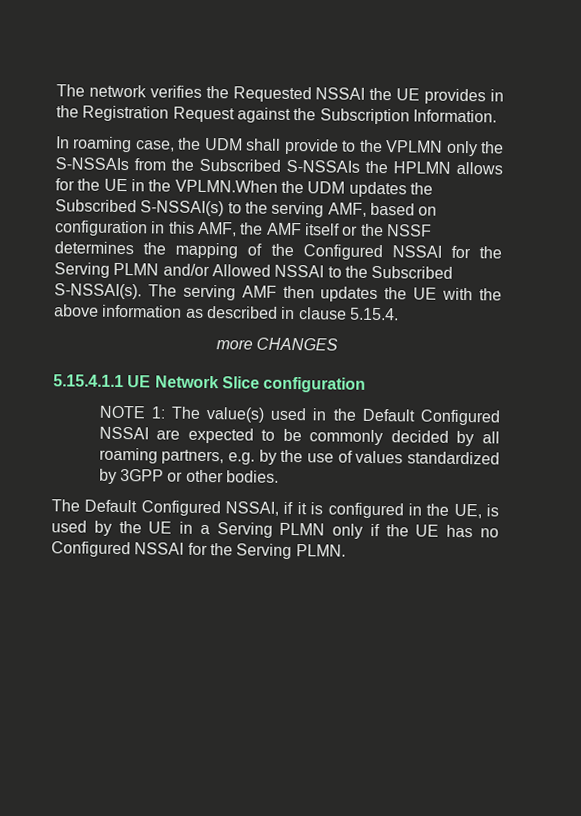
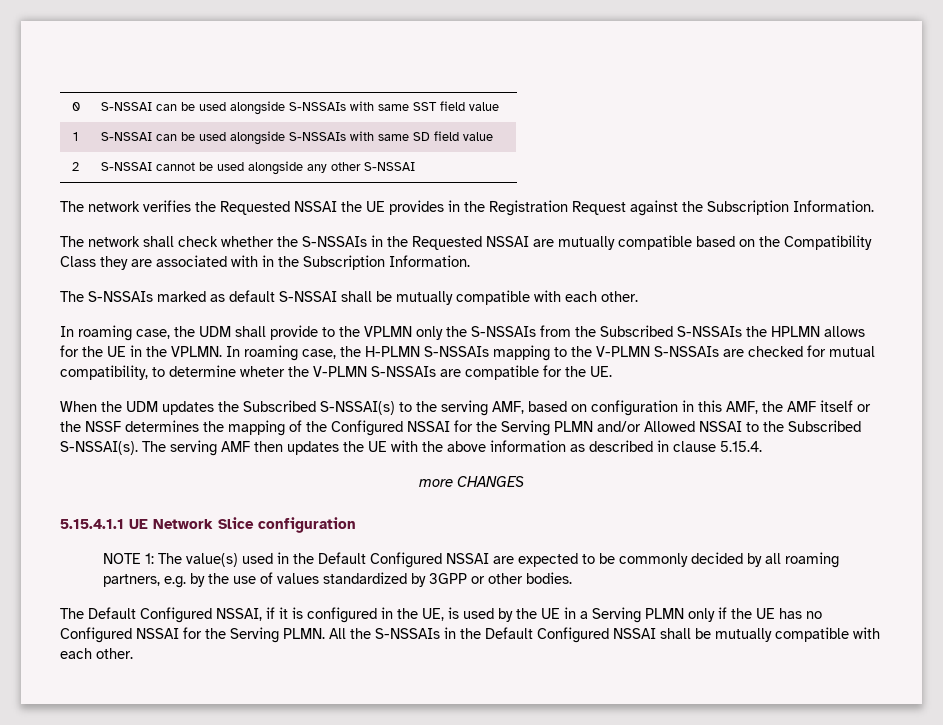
+ 0 | S-NSSAI can be used alongside S-NSSAIs with same SST field value
+ 1 | S-NSSAI can be used alongside S-NSSAIs with same SD field value
+ 2 | S-NSSAI cannot be used alongside any other S-NSSAI
+ The network shall check whether the S-NSSAIs in the Requested NSSAI are mutually compatible based on the Compatibility Class they are associated with in the Subscription Information.
+ The S-NSSAIs marked as default S-NSSAI shall be mutually compatible with each other.
- In roaming case, the UDM shall provide to the VPLMN only the S-NSSAIs from the Subscribed S-NSSAIs the HPLMN allows for the UE in the VPLMN.When the UDM updates the Subscribed S-NSSAI(s) to the serving AMF, based on configuration in this AMF, the AMF itself or the NSSF determines the mapping of the Configured NSSAI for the Serving PLMN and/or Allowed NSSAI to the Subscribed S-NSSAI(s).
+ In roaming case, the UDM shall provide to the VPLMN only the S-NSSAIs from the Subscribed S-NSSAIs the HPLMN allows for the UE in the VPLMN. In roaming case, the H-PLMN S-NSSAIs mapping to the V-PLMN S-NSSAIs are checked for mutual compatibility, to determine wheter the V-PLMN S-NSSAIs are compatible for the UE.
+ When the UDM updates the Subscribed S-NSSAI(s) to the serving AMF, based on configuration in this AMF, the AMF itself or the NSSF determines the mapping of the Configured NSSAI for the Serving PLMN and/or Allowed NSSAI to the Subscribed S-NSSAI(s).
+ All the S-NSSAIs in the Default Configured NSSAI shall be mutually compatible with each other.

